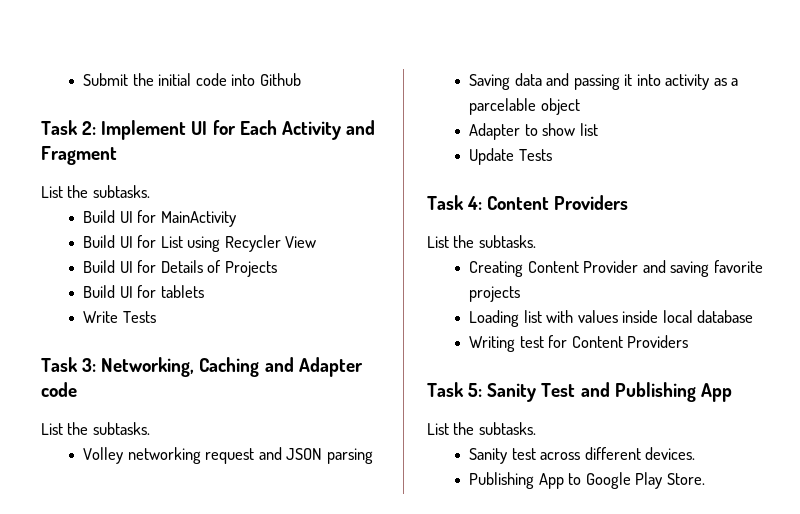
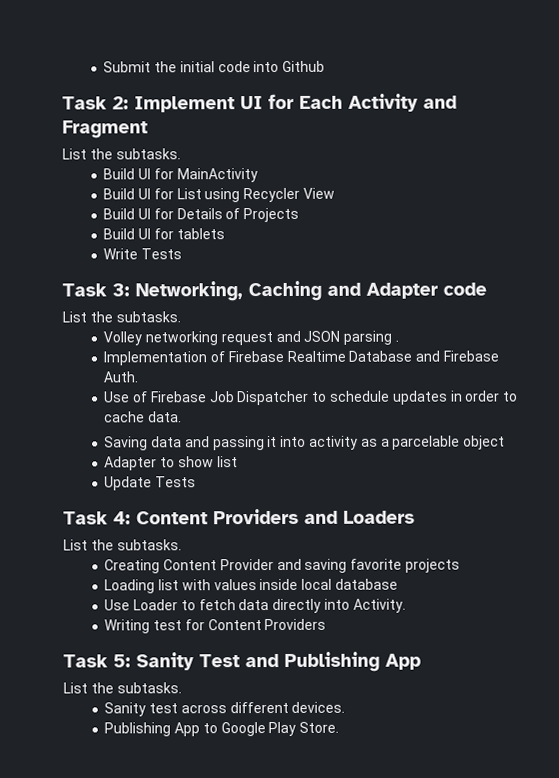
- Volley networking request and JSON parsing
+ Volley networking request and JSON parsing .
+ Implementation of Firebase Realtime Database and Firebase Auth.
+ Use of Firebase Job Dispatcher to schedule updates in order to cache data.
- Task 4: Content Providers
+ Task 4: Content Providers and Loaders
+ Use Loader to fetch data directly into Activity.

